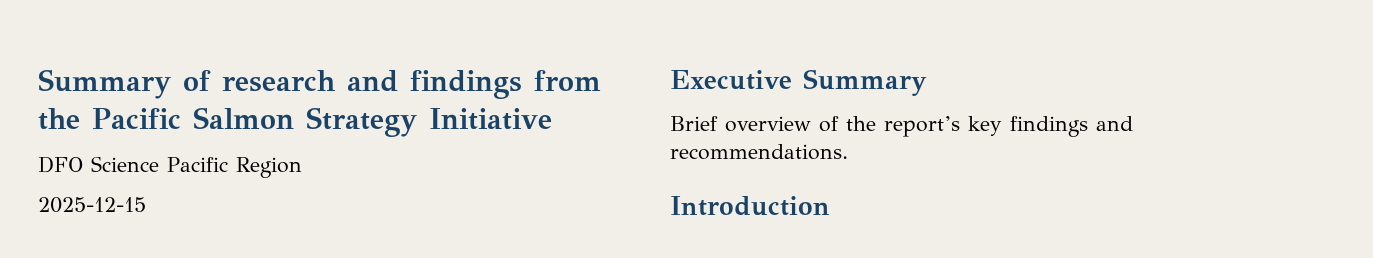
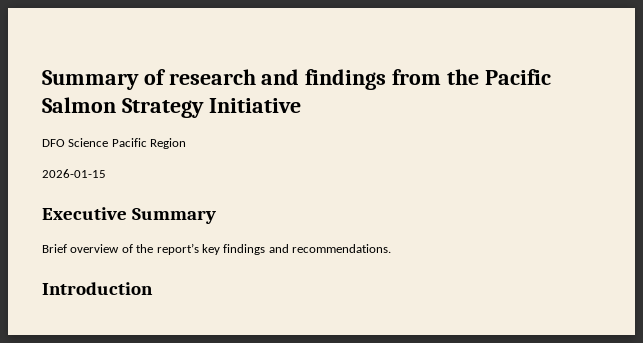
- 2025-12-15
+ 2026-01-15

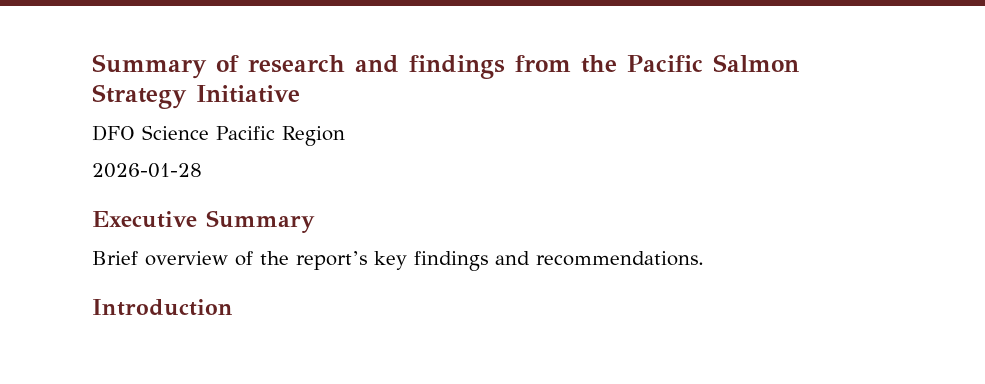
- 2026-01-15
+ 2026-01-28

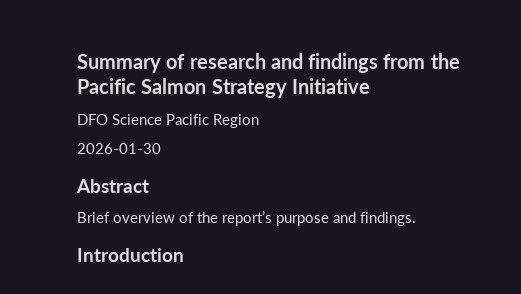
- 2026-01-28
- Executive Summary
+ 2026-01-30
+ Abstract
- Brief overview of the report’s key findings and recommendations.
+ Brief overview of the report’s purpose and findings.

